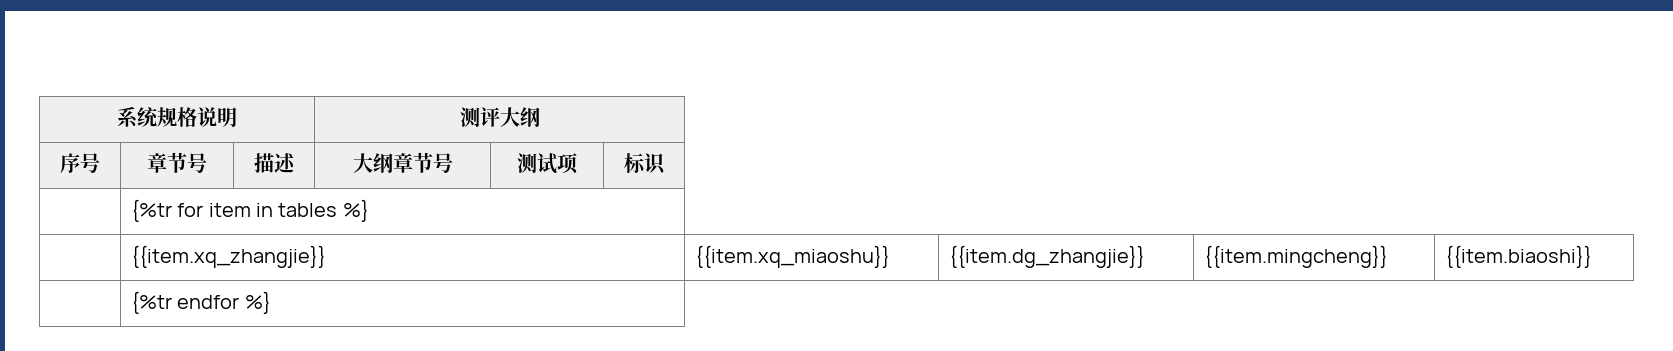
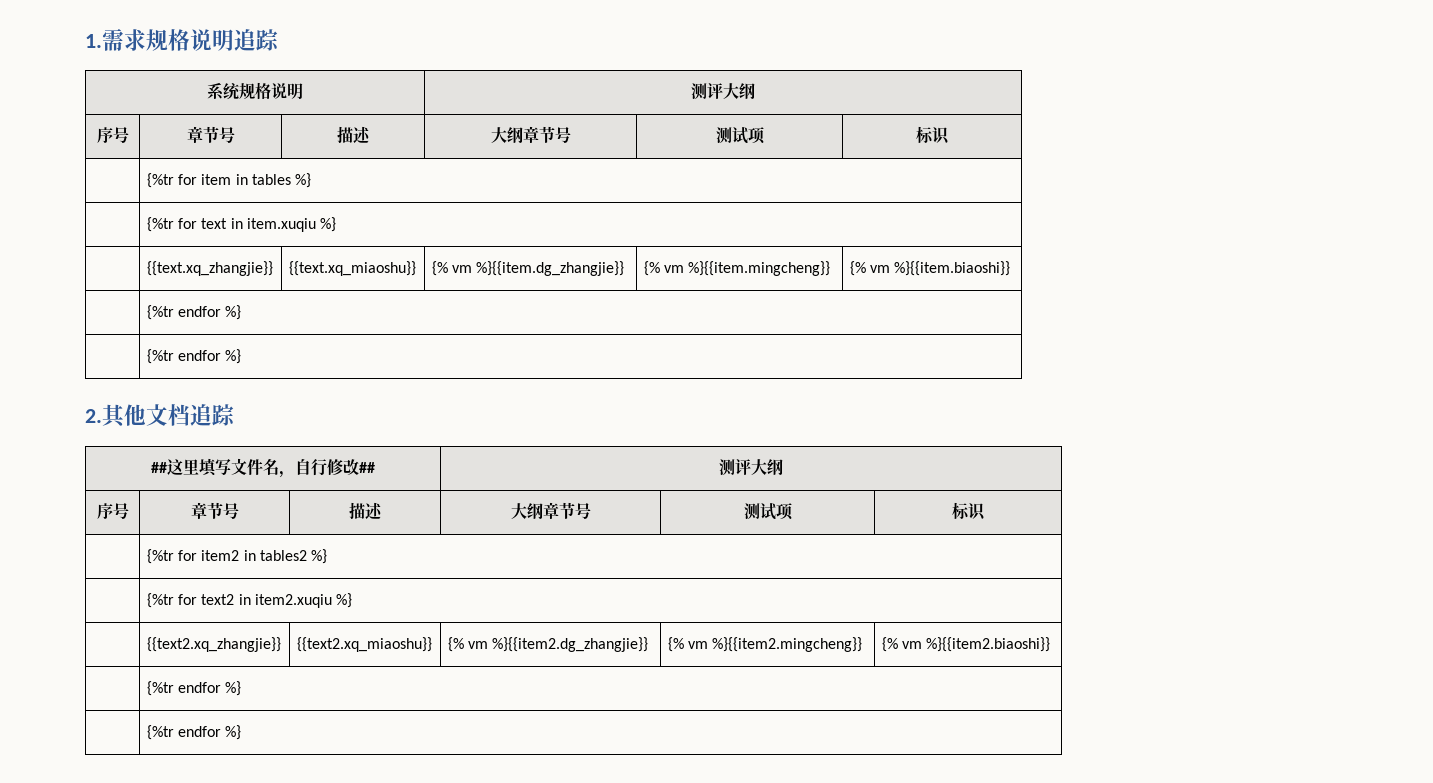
+ 1.需求规格说明追踪
- | {{item.xq_zhangjie}} | {{item.xq_miaoshu}} | {{item.dg_zhangjie}} | {{item.mingcheng}} | {{item.biaoshi}}
+ | {%tr for text in item.xuqiu %}
+ | {{text.xq_zhangjie}} | {{text.xq_miaoshu}} | {% vm %}{{item.dg_zhangjie}} | {% vm %}{{item.mingcheng}} | {% vm %}{{item.biaoshi}}
+ | {%tr endfor %}
+ | {%tr endfor %}
+ 2.其他文档追踪
+ ##这里填写文件名，自行修改## | 测评大纲
+ 序号 | 章节号 | 描述 | 大纲章节号 | 测试项 | 标识
+ | {%tr for item2 in tables2 %}
+ | {%tr for text2 in item2.xuqiu %}
+ | {{text2.xq_zhangjie}} | {{text2.xq_miaoshu}} | {% vm %}{{item2.dg_zhangjie}} | {% vm %}{{item2.mingcheng}} | {% vm %}{{item2.biaoshi}}
+ | {%tr endfor %}

